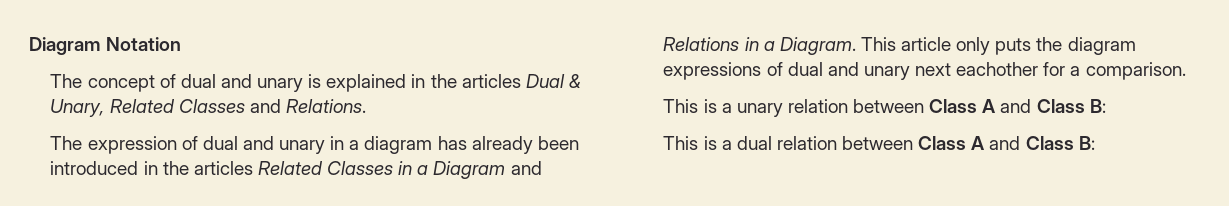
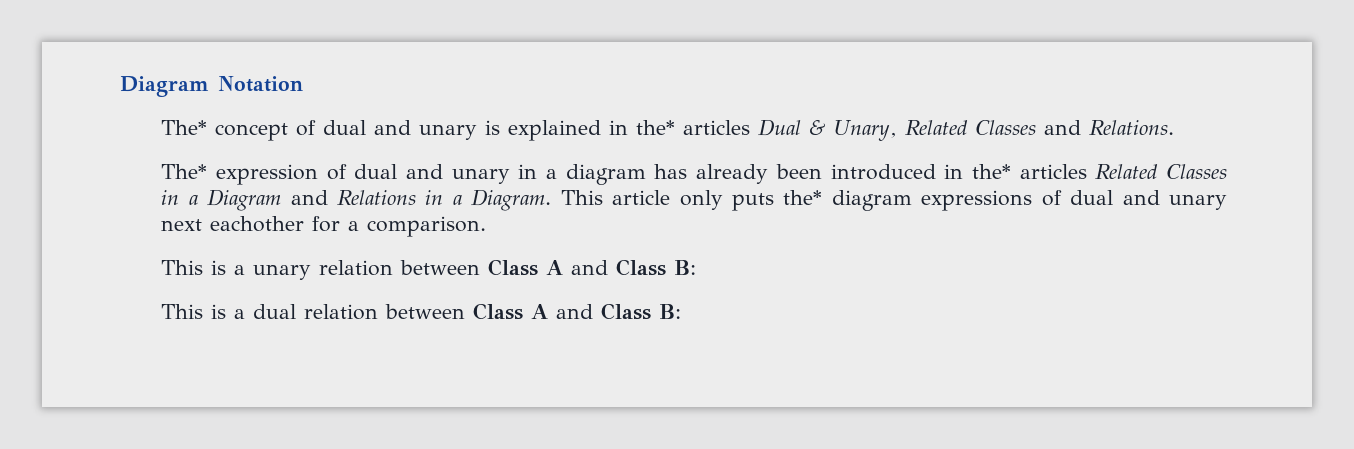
- The concept of dual and unary is explained in the articles Dual & Unary, Related Classes and Relations.
+ The* concept of dual and unary is explained in the* articles Dual & Unary, Related Classes and Relations.
- The expression of dual and unary in a diagram has already been introduced in the articles Related Classes in a Diagram and Relations in a Diagram.
+ The* expression of dual and unary in a diagram has already been introduced in the* articles Related Classes in a Diagram and Relations in a Diagram.
- This article only puts the diagram expressions of dual and unary next eachother for a comparison.
+ This article only puts the* diagram expressions of dual and unary next eachother for a comparison.

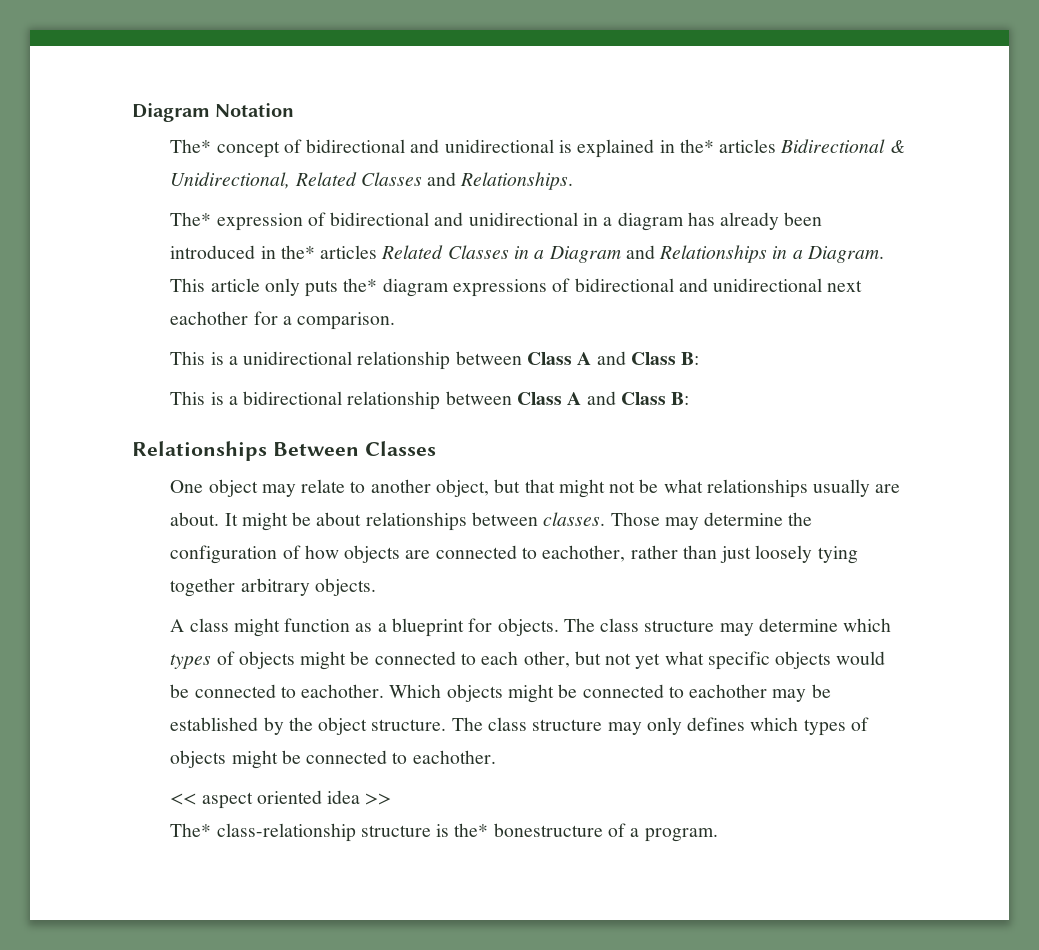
- The* concept of dual and unary is explained in the* articles Dual & Unary, Related Classes and Relations.
+ The* concept of bidirectional and unidirectional is explained in the* articles Bidirectional & Unidirectional, Related Classes and Relationships.
- The* expression of dual and unary in a diagram has already been introduced in the* articles Related Classes in a Diagram and Relations in a Diagram.
+ The* expression of bidirectional and unidirectional in a diagram has already been introduced in the* articles Related Classes in a Diagram and Relationships in a Diagram.
- This article only puts the* diagram expressions of dual and unary next eachother for a comparison.
+ This article only puts the* diagram expressions of bidirectional and unidirectional next eachother for a comparison.
- This is a unary relation between Class A and Class B:
+ This is a unidirectional relationship between Class A and Class B:
- This is a dual relation between Class A and Class B:
+ This is a bidirectional relationship between Class A and Class B:
+ Relationships Between Classes
+ One object may relate to another object, but that might not be what relationships usually are about. It might be about relationships between classes. Those may determine the configuration of how objects are connected to eachother, rather than just loosely tying together arbitrary objects.
+ A class might function as a blueprint for objects. The class structure may determine which types of objects might be connected to each other, but not yet what specific objects would be connected to eachother. Which objects might be connected to eachother may be established by the object structure. The class structure may only defines which types of objects might be connected to eachother.
+ << aspect oriented idea >>
+ The* class-relationship structure is the* bonestructure of a program.

